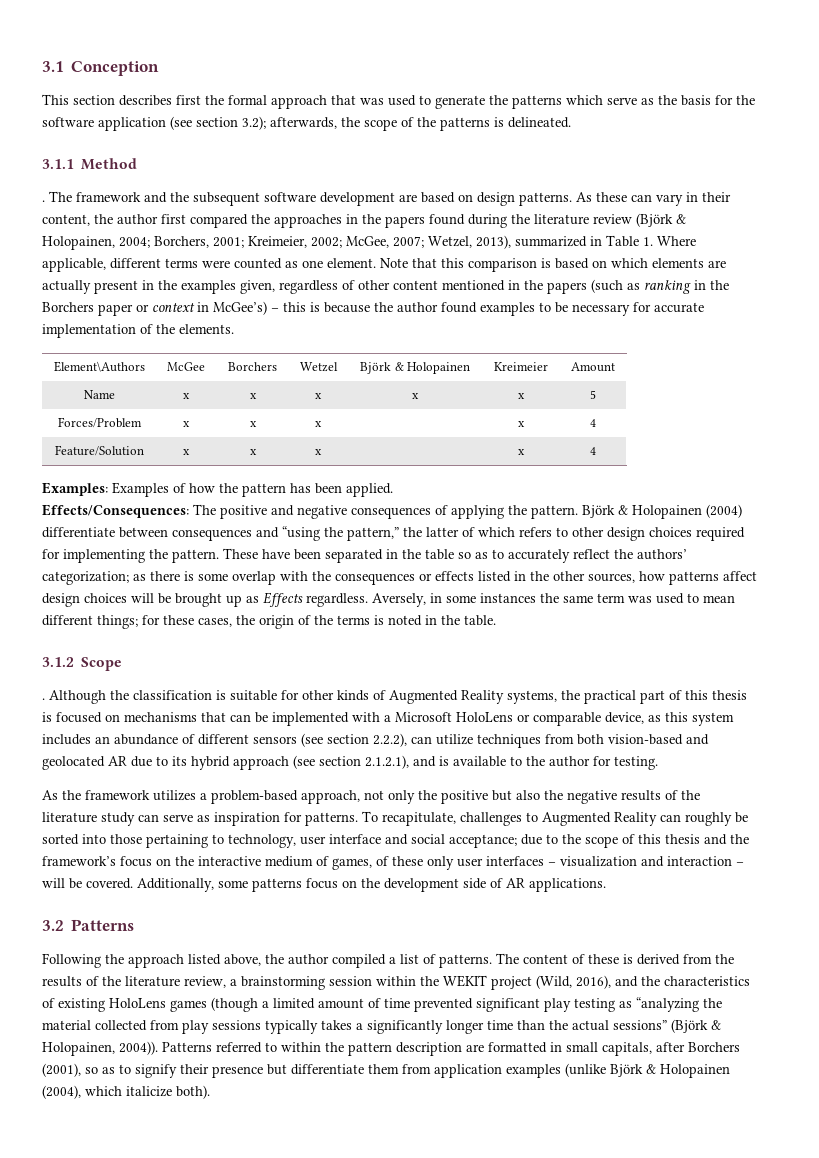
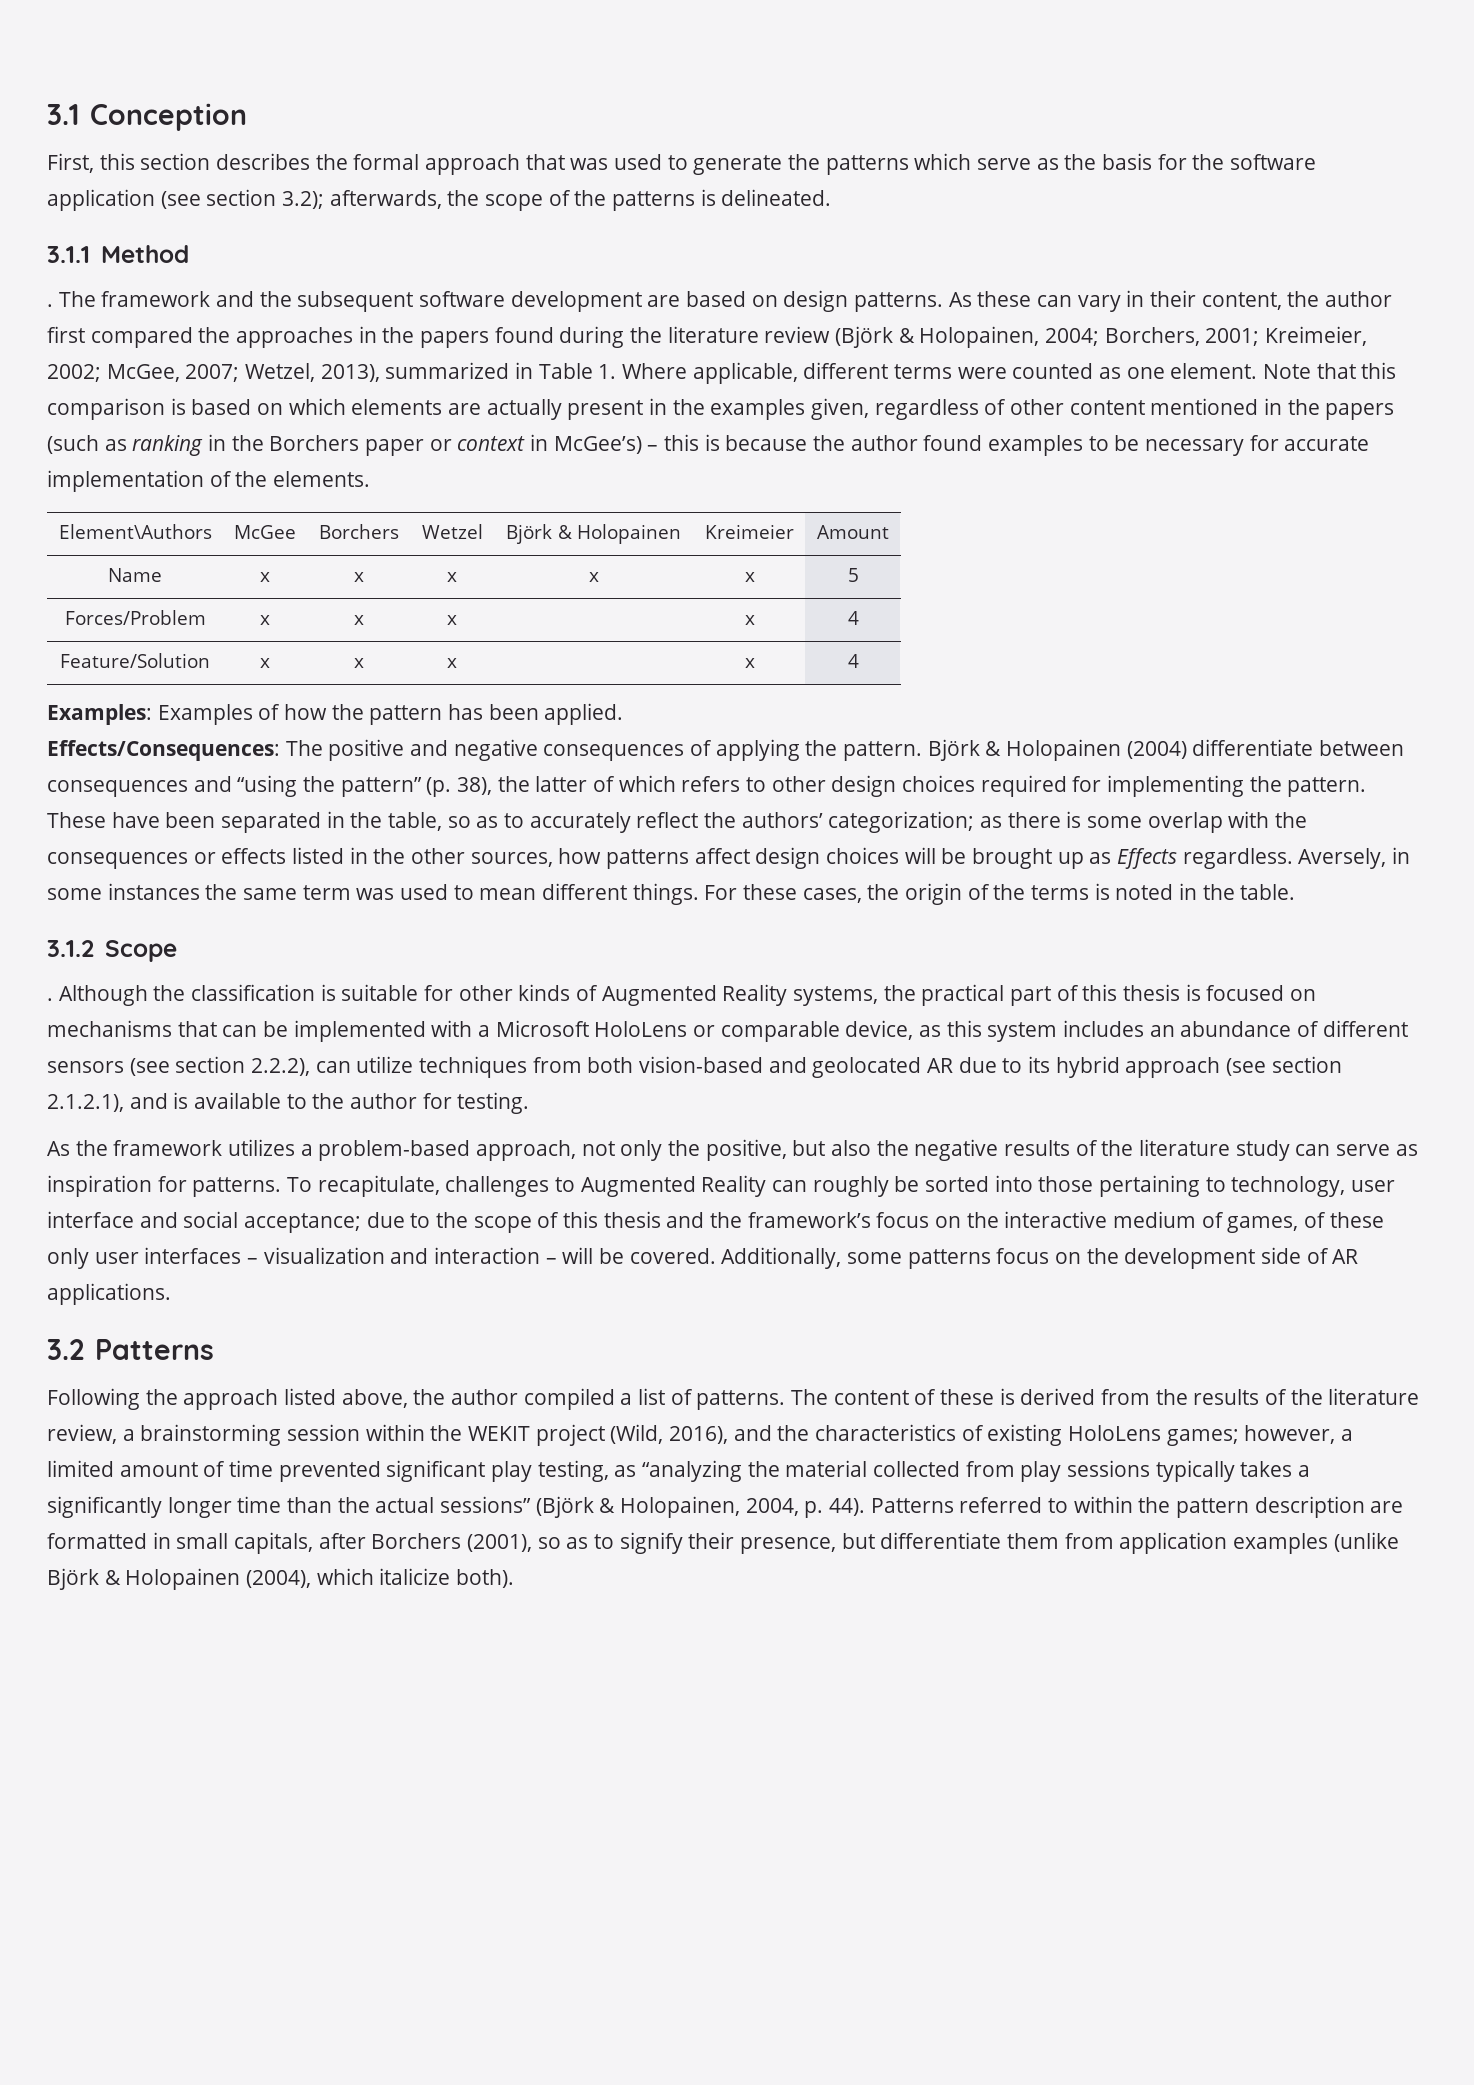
- This section describes first the formal approach that was used to generate the patterns which serve as the basis for the software application (see section 3.2); afterwards, the scope of the patterns is delineated.
+ First, this section describes the formal approach that was used to generate the patterns which serve as the basis for the software application (see section 3.2); afterwards, the scope of the patterns is delineated.
- Björk & Holopainen (2004) differentiate between consequences and “using the pattern,” the latter of which refers to other design choices required for implementing the pattern.
+ Björk & Holopainen (2004) differentiate between consequences and “using the pattern” (p. 38), the latter of which refers to other design choices required for implementing the pattern.
- These have been separated in the table so as to accurately reflect the authors’ categorization; as there is some overlap with the consequences or effects listed in the other sources, how patterns affect design choices will be brought up as Effects regardless.
+ These have been separated in the table, so as to accurately reflect the authors’ categorization; as there is some overlap with the consequences or effects listed in the other sources, how patterns affect design choices will be brought up as Effects regardless.
- Aversely, in some instances the same term was used to mean different things; for these cases, the origin of the terms is noted in the table.
+ Aversely, in some instances the same term was used to mean different things. For these cases, the origin of the terms is noted in the table.
- As the framework utilizes a problem-based approach, not only the positive but also the negative results of the literature study can serve as inspiration for patterns.
+ As the framework utilizes a problem-based approach, not only the positive, but also the negative results of the literature study can serve as inspiration for patterns.
- The content of these is derived from the results of the literature review, a brainstorming session within the WEKIT project (Wild, 2016), and the characteristics of existing HoloLens games (though a limited amount of time prevented significant play testing as “analyzing the material collected from play sessions typically takes a significantly longer time than the actual sessions” (Björk & Holopainen, 2004)).
+ The content of these is derived from the results of the literature review, a brainstorming session within the WEKIT project (Wild, 2016), and the characteristics of existing HoloLens games; however, a limited amount of time prevented significant play testing, as “analyzing the material collected from play sessions typically takes a significantly longer time than the actual sessions” (Björk & Holopainen, 2004, p. 44).
- Patterns referred to within the pattern description are formatted in small capitals, after Borchers (2001), so as to signify their presence but differentiate them from application examples (unlike Björk & Holopainen (2004), which italicize both).
+ Patterns referred to within the pattern description are formatted in small capitals, after Borchers (2001), so as to signify their presence, but differentiate them from application examples (unlike Björk & Holopainen (2004), which italicize both).

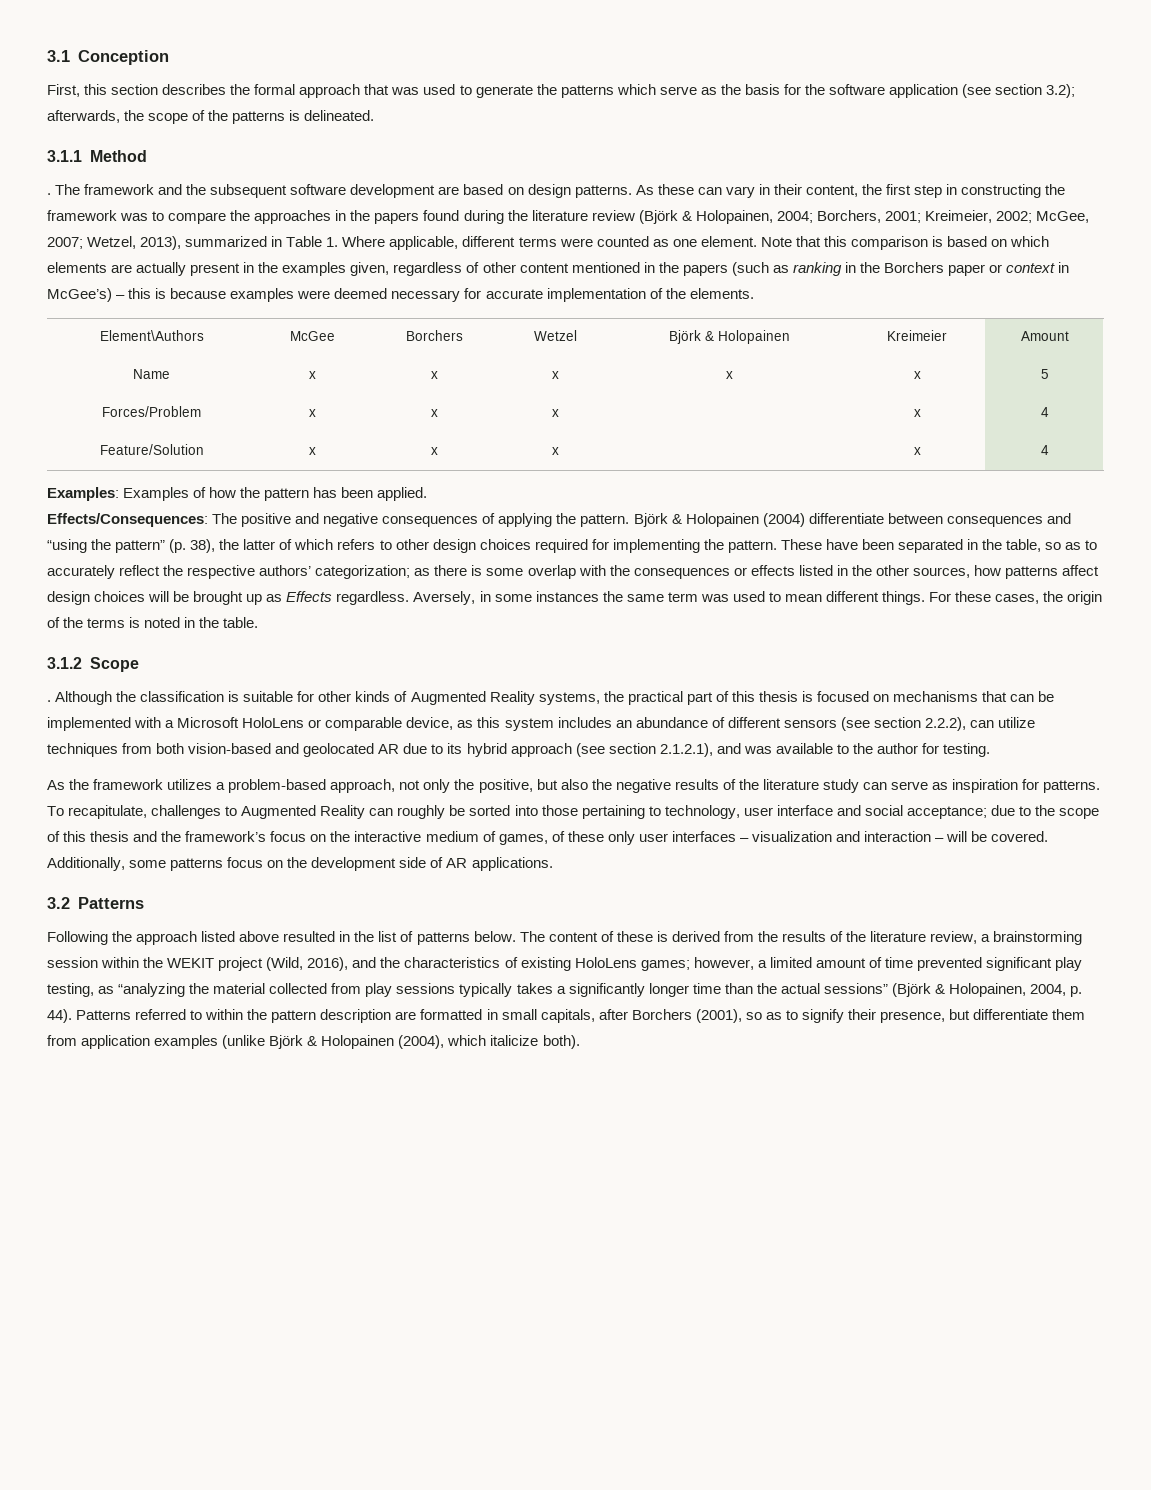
- As these can vary in their content, the author first compared the approaches in the papers found during the literature review (Björk & Holopainen, 2004; Borchers, 2001; Kreimeier, 2002; McGee, 2007; Wetzel, 2013), summarized in Table 1. Where applicable, different terms were counted as one element.
+ As these can vary in their content, the first step in constructing the framework was to compare the approaches in the papers found during the literature review (Björk & Holopainen, 2004; Borchers, 2001; Kreimeier, 2002; McGee, 2007; Wetzel, 2013), summarized in Table 1. Where applicable, different terms were counted as one element.
- Note that this comparison is based on which elements are actually present in the examples given, regardless of other content mentioned in the papers (such as ranking in the Borchers paper or context in McGee’s) – this is because the author found examples to be necessary for accurate implementation of the elements.
+ Note that this comparison is based on which elements are actually present in the examples given, regardless of other content mentioned in the papers (such as ranking in the Borchers paper or context in McGee’s) – this is because examples were deemed necessary for accurate implementation of the elements.
- These have been separated in the table, so as to accurately reflect the authors’ categorization; as there is some overlap with the consequences or effects listed in the other sources, how patterns affect design choices will be brought up as Effects regardless.
+ These have been separated in the table, so as to accurately reflect the respective authors’ categorization; as there is some overlap with the consequences or effects listed in the other sources, how patterns affect design choices will be brought up as Effects regardless.
- Although the classification is suitable for other kinds of Augmented Reality systems, the practical part of this thesis is focused on mechanisms that can be implemented with a Microsoft HoloLens or comparable device, as this system includes an abundance of different sensors (see section 2.2.2), can utilize techniques from both vision-based and geolocated AR due to its hybrid approach (see section 2.1.2.1), and is available to the author for testing.
+ Although the classification is suitable for other kinds of Augmented Reality systems, the practical part of this thesis is focused on mechanisms that can be implemented with a Microsoft HoloLens or comparable device, as this system includes an abundance of different sensors (see section 2.2.2), can utilize techniques from both vision-based and geolocated AR due to its hybrid approach (see section 2.1.2.1), and was available to the author for testing.
- Following the approach listed above, the author compiled a list of patterns.
+ Following the approach listed above resulted in the list of patterns below.

